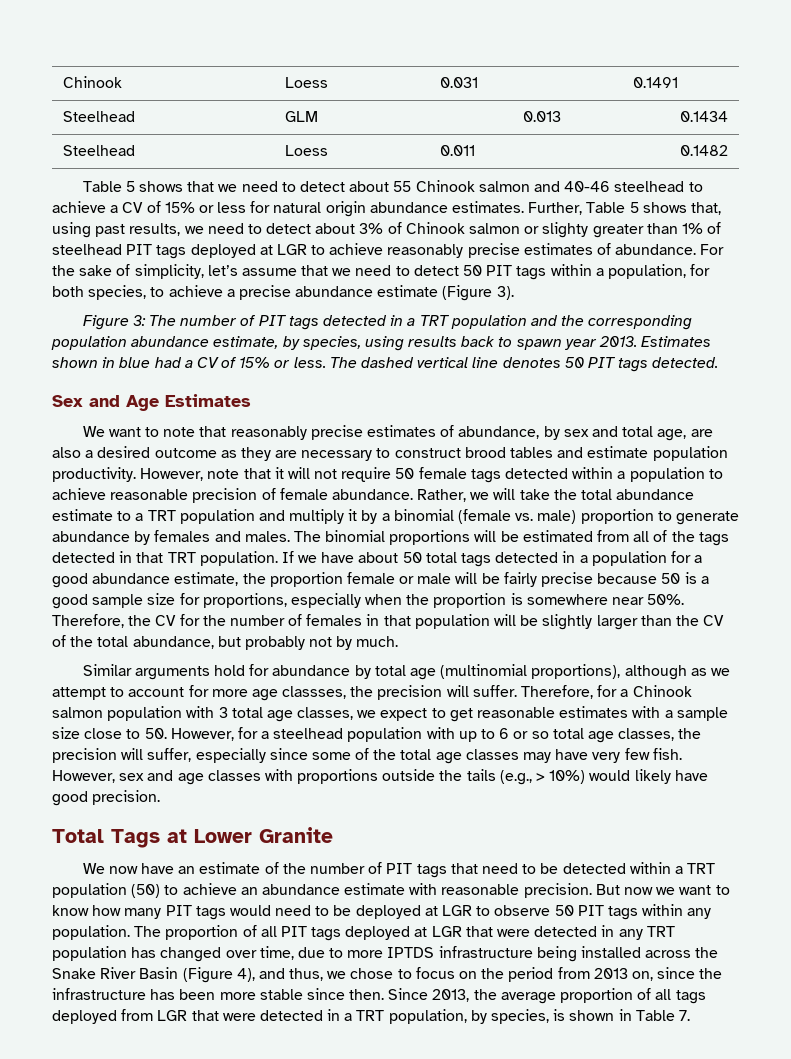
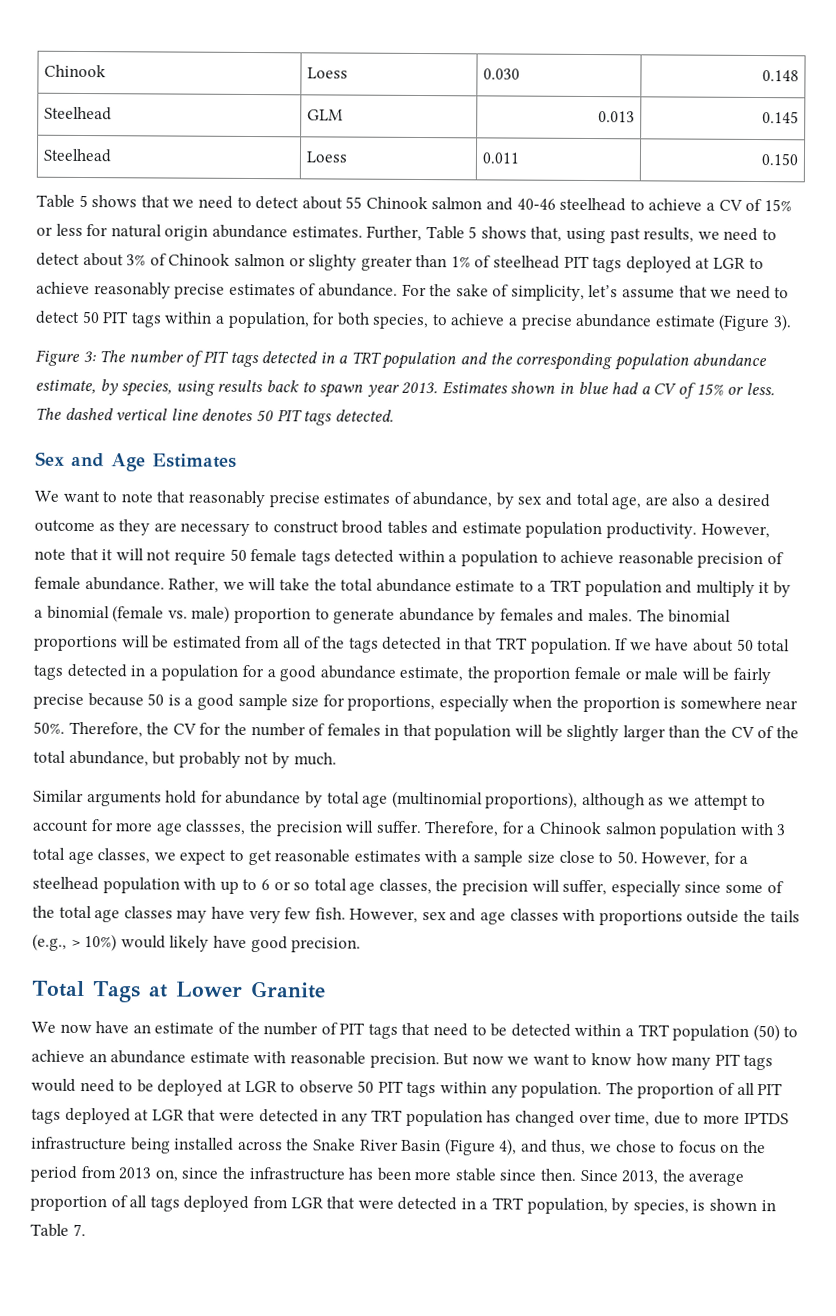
- Chinook | Loess | 0.031 | 0.1491
+ Chinook | Loess | 0.030 | 0.148
- Steelhead | GLM | 0.013 | 0.1434
+ Steelhead | GLM | 0.013 | 0.145
- Steelhead | Loess | 0.011 | 0.1482
+ Steelhead | Loess | 0.011 | 0.150

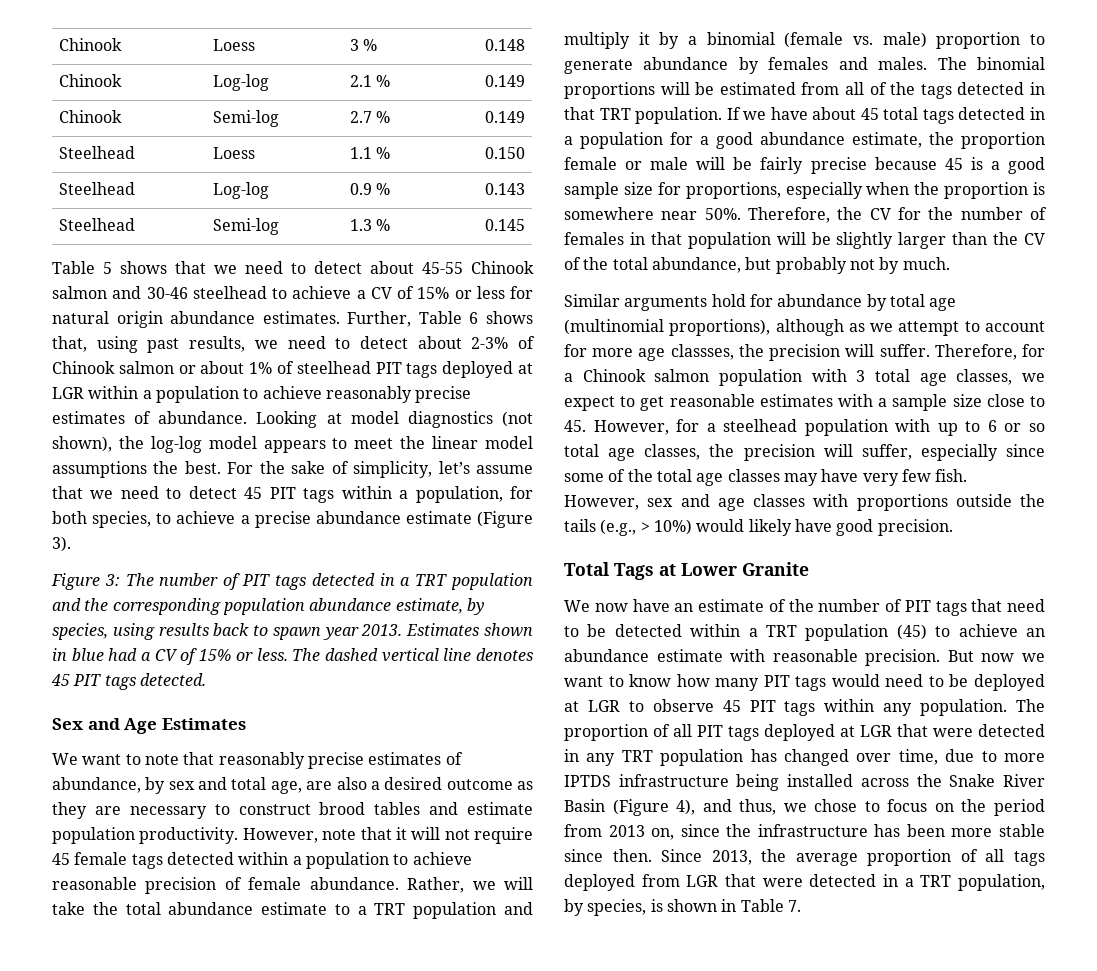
- Chinook | Loess | 0.030 | 0.148
+ Chinook | Loess | 3 % | 0.148
- Steelhead | GLM | 0.013 | 0.145
+ Chinook | Log-log | 2.1 % | 0.149
+ Chinook | Semi-log | 2.7 % | 0.149
- Steelhead | Loess | 0.011 | 0.150
+ Steelhead | Loess | 1.1 % | 0.150
+ Steelhead | Log-log | 0.9 % | 0.143
+ Steelhead | Semi-log | 1.3 % | 0.145
- Table 5 shows that we need to detect about 55 Chinook salmon and 40-46 steelhead to achieve a CV of 15% or less for natural origin abundance estimates.
+ Table 5 shows that we need to detect about 45-55 Chinook salmon and 30-46 steelhead to achieve a CV of 15% or less for natural origin abundance estimates.
- Further, Table 5 shows that, using past results, we need to detect about 3% of Chinook salmon or slighty greater than 1% of steelhead PIT tags deployed at LGR to achieve reasonably precise estimates of abundance.
+ Further, Table 6 shows that, using past results, we need to detect about 2-3% of Chinook salmon or about 1% of steelhead PIT tags deployed at LGR within a population to achieve reasonably precise estimates of abundance.
+ Looking at model diagnostics (not shown), the log-log model appears to meet the linear model assumptions the best.
- For the sake of simplicity, let’s assume that we need to detect 50 PIT tags within a population, for both species, to achieve a precise abundance estimate (Figure 3).
+ For the sake of simplicity, let’s assume that we need to detect 45 PIT tags within a population, for both species, to achieve a precise abundance estimate (Figure 3).
- The dashed vertical line denotes 50 PIT tags detected.
+ The dashed vertical line denotes 45 PIT tags detected.
- However, note that it will not require 50 female tags detected within a population to achieve reasonable precision of female abundance.
+ However, note that it will not require 45 female tags detected within a population to achieve reasonable precision of female abundance.
- If we have about 50 total tags detected in a population for a good abundance estimate, the proportion female or male will be fairly precise because 50 is a good sample size for proportions, especially when the proportion is somewhere near 50%.
+ If we have about 45 total tags detected in a population for a good abundance estimate, the proportion female or male will be fairly precise because 45 is a good sample size for proportions, especially when the proportion is somewhere near 50%.
- Therefore, for a Chinook salmon population with 3 total age classes, we expect to get reasonable estimates with a sample size close to 50. However, for a steelhead population with up to 6 or so total age classes, the precision will suffer, especially since some of the total age classes may have very few fish.
+ Therefore, for a Chinook salmon population with 3 total age classes, we expect to get reasonable estimates with a sample size close to 45. However, for a steelhead population with up to 6 or so total age classes, the precision will suffer, especially since some of the total age classes may have very few fish.
- We now have an estimate of the number of PIT tags that need to be detected within a TRT population (50) to achieve an abundance estimate with reasonable precision.
+ We now have an estimate of the number of PIT tags that need to be detected within a TRT population (45) to achieve an abundance estimate with reasonable precision.
- But now we want to know how many PIT tags would need to be deployed at LGR to observe 50 PIT tags within any population.
+ But now we want to know how many PIT tags would need to be deployed at LGR to observe 45 PIT tags within any population.

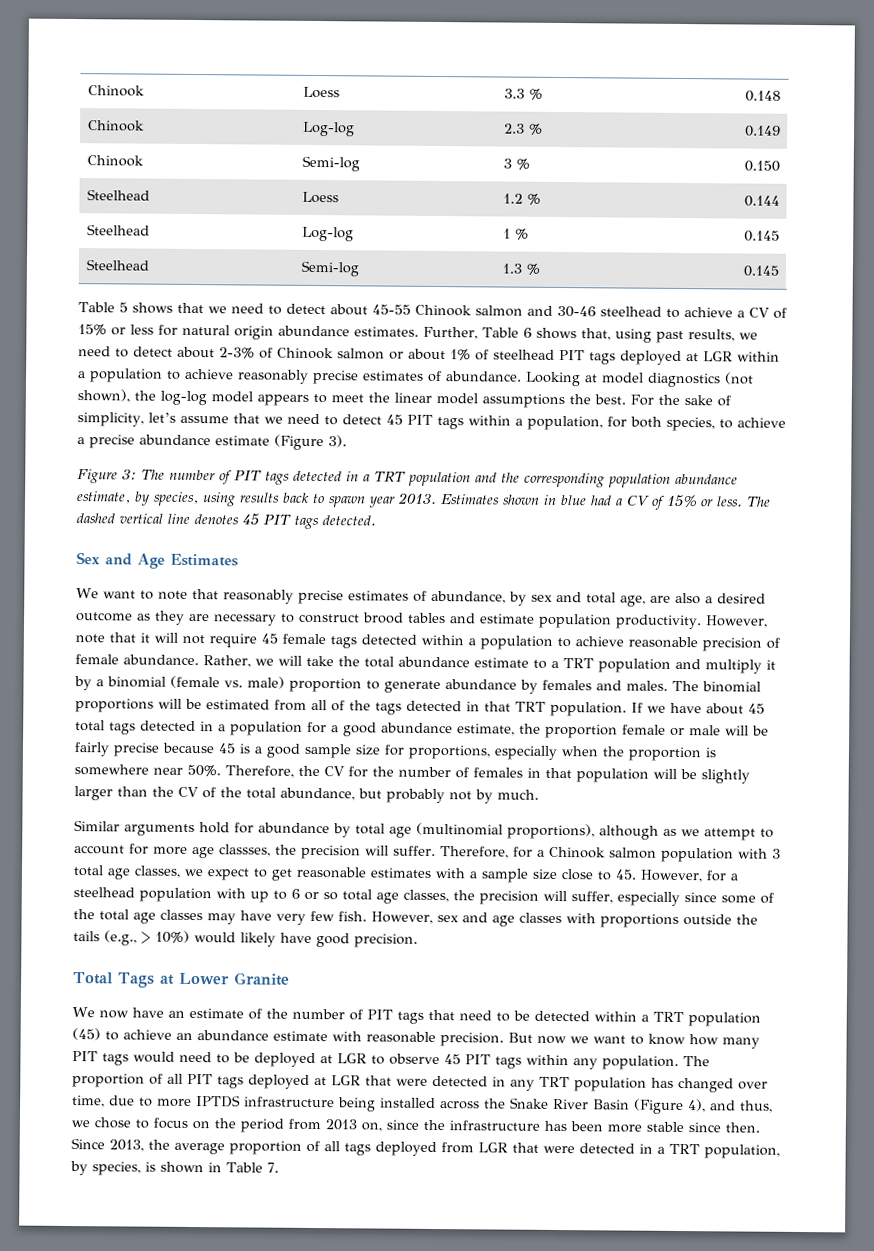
- Chinook | Loess | 3 % | 0.148
+ Chinook | Loess | 3.3 % | 0.148
- Chinook | Log-log | 2.1 % | 0.149
+ Chinook | Log-log | 2.3 % | 0.149
- Chinook | Semi-log | 2.7 % | 0.149
- Steelhead | Loess | 1.1 % | 0.150
+ Chinook | Semi-log | 3 % | 0.150
+ Steelhead | Loess | 1.2 % | 0.144
- Steelhead | Log-log | 0.9 % | 0.143
+ Steelhead | Log-log | 1 % | 0.145

